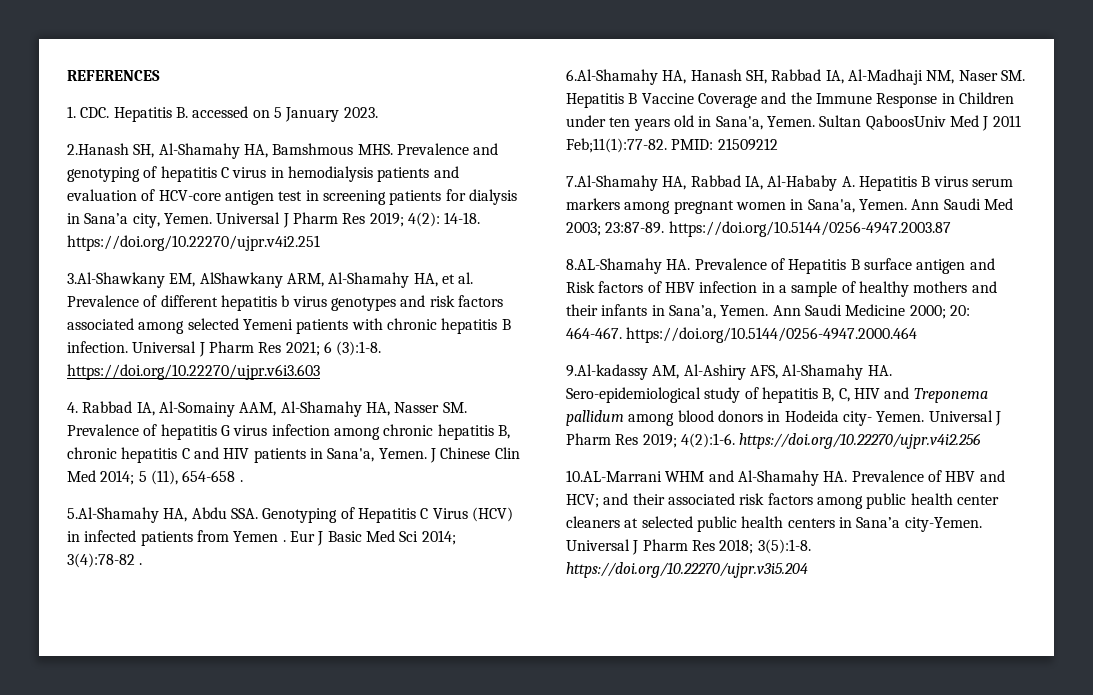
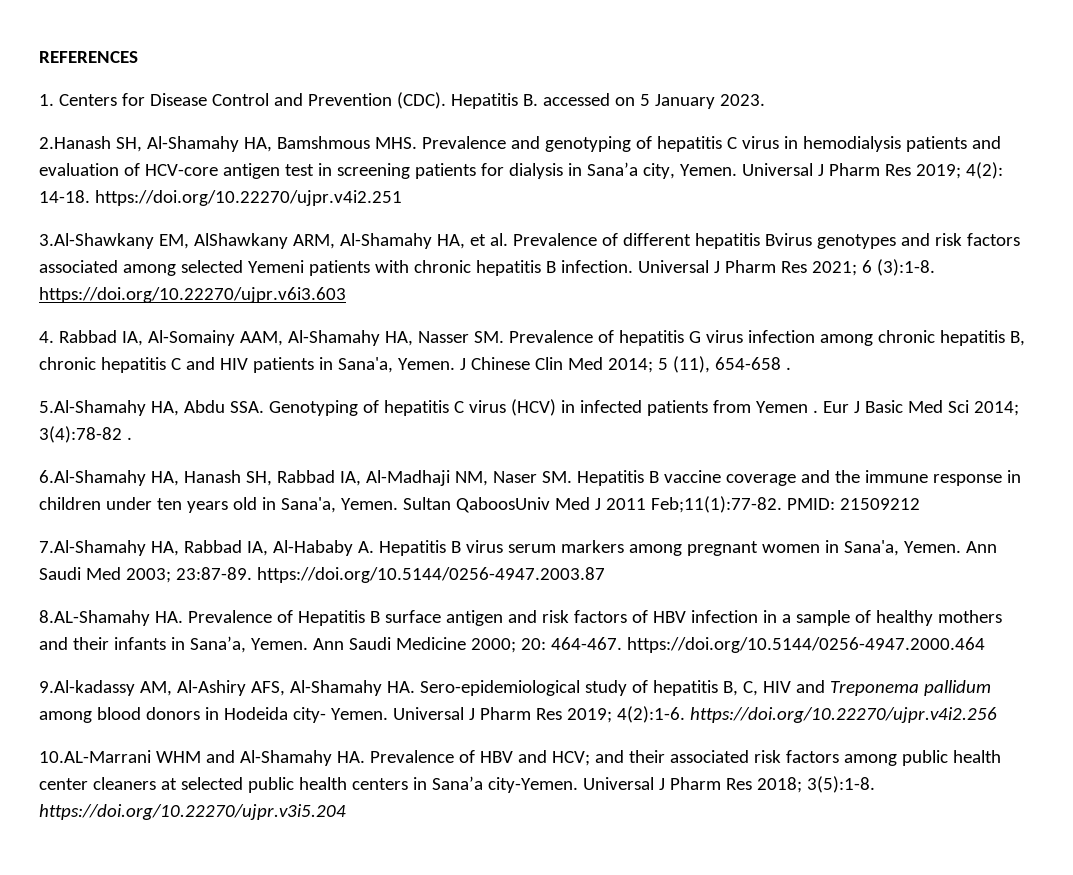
- 1. CDC. Hepatitis B. accessed on 5 January 2023.
+ 1. Centers for Disease Control and Prevention (CDC). Hepatitis B. accessed on 5 January 2023.
- 3.Al-Shawkany EM, AlShawkany ARM, Al-Shamahy HA, et al. Prevalence of different hepatitis b virus genotypes and risk factors associated among selected Yemeni patients with chronic hepatitis B infection.
+ 3.Al-Shawkany EM, AlShawkany ARM, Al-Shamahy HA, et al. Prevalence of different hepatitis Bvirus genotypes and risk factors associated among selected Yemeni patients with chronic hepatitis B infection.
- 5.Al-Shamahy HA, Abdu SSA. Genotyping of Hepatitis C Virus (HCV) in infected patients from Yemen .
+ 5.Al-Shamahy HA, Abdu SSA. Genotyping of hepatitis C virus (HCV) in infected patients from Yemen .
- 6.Al-Shamahy HA, Hanash SH, Rabbad IA, Al-Madhaji NM, Naser SM. Hepatitis B Vaccine Coverage and the Immune Response in Children under ten years old in Sana'a, Yemen.
+ 6.Al-Shamahy HA, Hanash SH, Rabbad IA, Al-Madhaji NM, Naser SM. Hepatitis B vaccine coverage and the immune response in children under ten years old in Sana'a, Yemen.
- 8.AL-Shamahy HA. Prevalence of Hepatitis B surface antigen and Risk factors of HBV infection in a sample of healthy mothers and their infants in Sana’a, Yemen.
+ 8.AL-Shamahy HA. Prevalence of Hepatitis B surface antigen and risk factors of HBV infection in a sample of healthy mothers and their infants in Sana’a, Yemen.

